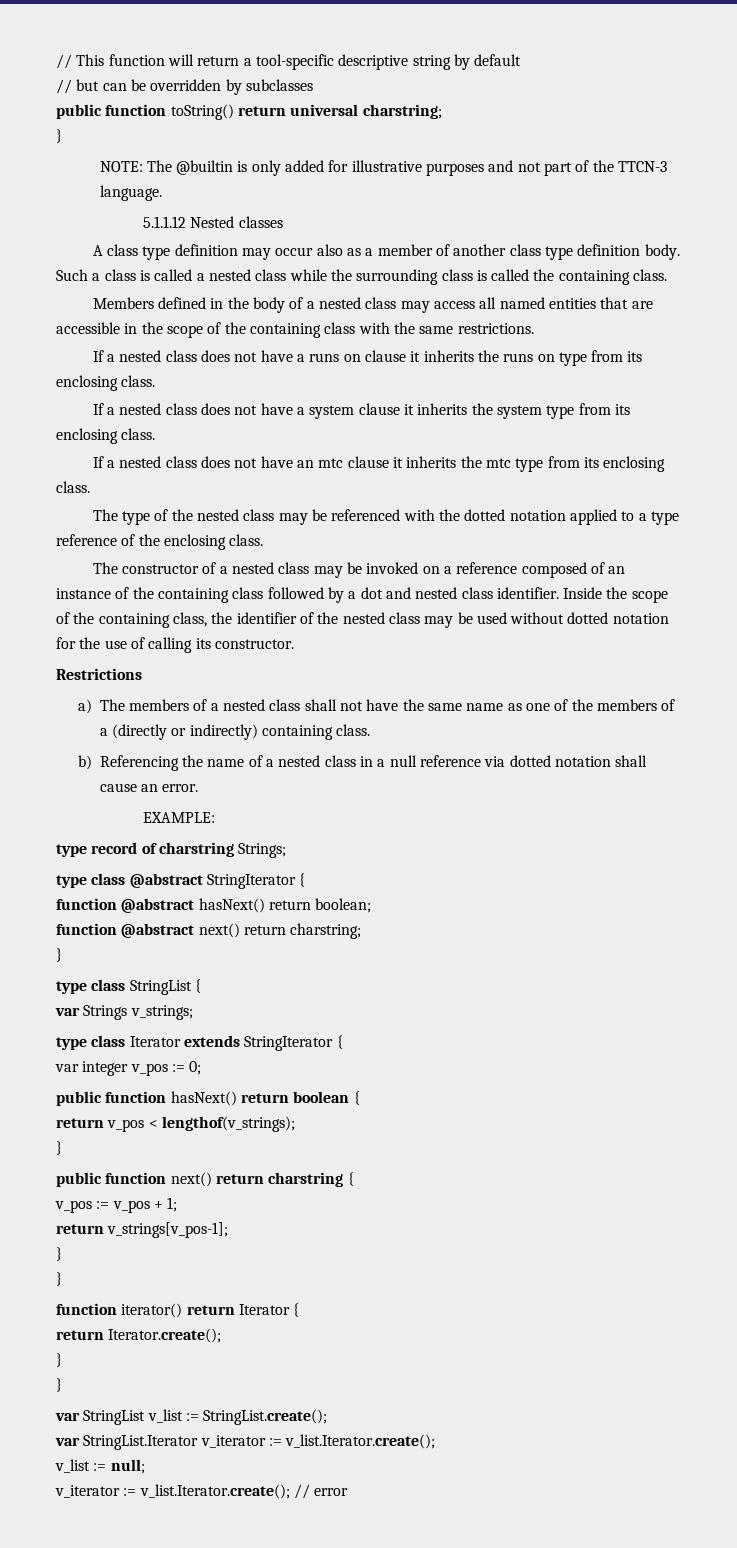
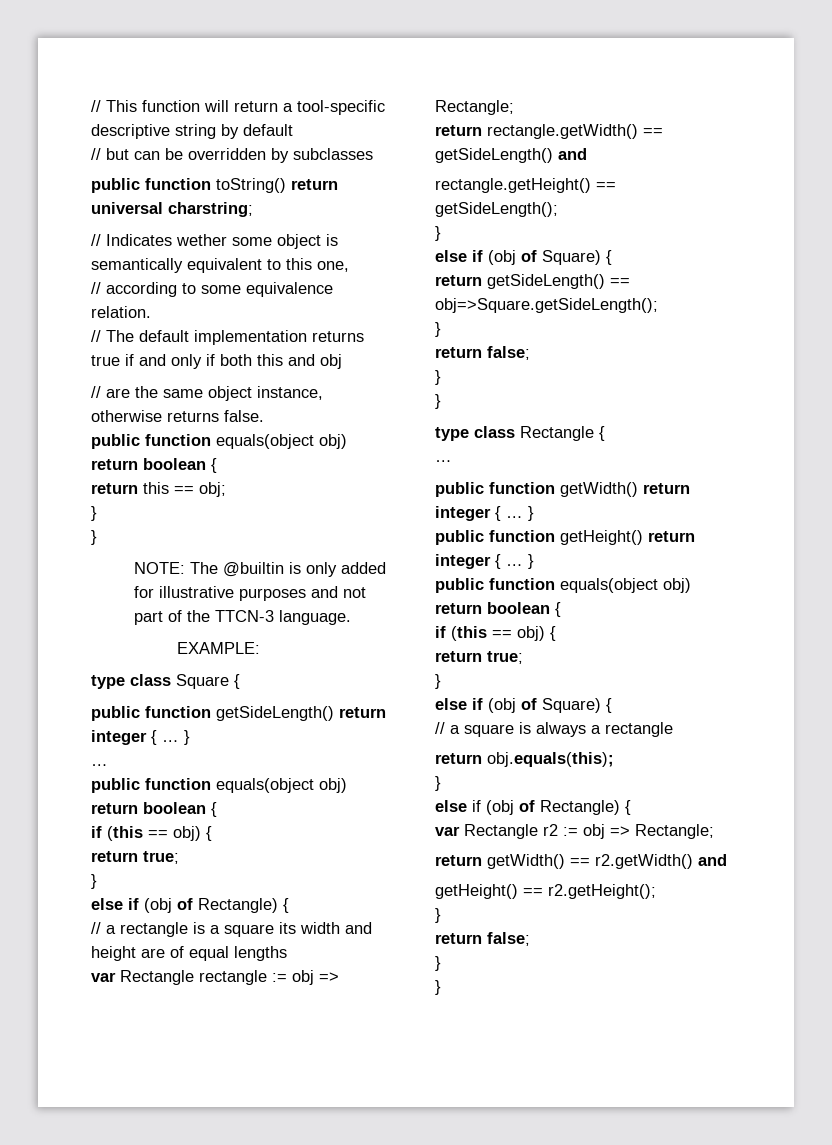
+ // Indicates wether some object is semantically equivalent to this one,
+ // according to some equivalence relation.
+ // The default implementation returns true if and only if both this and obj
+ // are the same object instance, otherwise returns false.
+ public function equals(object obj) return boolean {
+ return this == obj;
+ }
- 5.1.1.12 Nested classes
- A class type definition may occur also as a member of another class type definition body. Such a class is called a nested class while the surrounding class is called the containing class.
- Members defined in the body of a nested class may access all named entities that are accessible in the scope of the containing class with the same restrictions.
- If a nested class does not have a runs on clause it inherits the runs on type from its enclosing class.
- If a nested class does not have a system clause it inherits the system type from its enclosing class.
- If a nested class does not have an mtc clause it inherits the mtc type from its enclosing class.
- The type of the nested class may be referenced with the dotted notation applied to a type reference of the enclosing class.
- The constructor of a nested class may be invoked on a reference composed of an instance of the containing class followed by a dot and nested class identifier. Inside the scope of the containing class, the identifier of the nested class may be used without dotted notation for the use of calling its constructor.
- Restrictions
- a) The members of a nested class shall not have the same name as one of the members of a (directly or indirectly) containing class.
- b) Referencing the name of a nested class in a null reference via dotted notation shall cause an error.
  EXAMPLE:
- type record of charstring Strings;
- type class @abstract StringIterator {
- function @abstract hasNext() return boolean;
- function @abstract next() return charstring;
+ type class Square {
+ public function getSideLength() return integer { … }
+ …
+ public function equals(object obj) return boolean {
+ if (this == obj) {
+ return true;
+ }
+ else if (obj of Rectangle) {
+ // a rectangle is a square its width and height are of equal lengths
+ var Rectangle rectangle := obj => Rectangle;
+ return rectangle.getWidth() == getSideLength() and
+ rectangle.getHeight() == getSideLength();
+ }
+ else if (obj of Square) {
+ return getSideLength() == obj=>Square.getSideLength();
+ }
+ return false;
+ }
- type class StringList {
- var Strings v_strings;
- type class Iterator extends StringIterator {
- var integer v_pos := 0;
- public function hasNext() return boolean {
- return v_pos < lengthof(v_strings);
+ type class Rectangle {
+ …
+ public function getWidth() return integer { … }
+ public function getHeight() return integer { … }
+ public function equals(object obj) return boolean {
+ if (this == obj) {
+ return true;
  }
- public function next() return charstring {
- v_pos := v_pos + 1;
- return v_strings[v_pos-1];
+ else if (obj of Square) {
+ // a square is always a rectangle
+ return obj.equals(this);
+ }
+ else if (obj of Rectangle) {
+ var Rectangle r2 := obj => Rectangle;
+ return getWidth() == r2.getWidth() and
+ getHeight() == r2.getHeight();
+ }
+ return false;
  }
  }
- function iterator() return Iterator {
- return Iterator.create();
- }
- }
- var StringList v_list := StringList.create();
- var StringList.Iterator v_iterator := v_list.Iterator.create();
- v_list := null;
- v_iterator := v_list.Iterator.create(); // error

